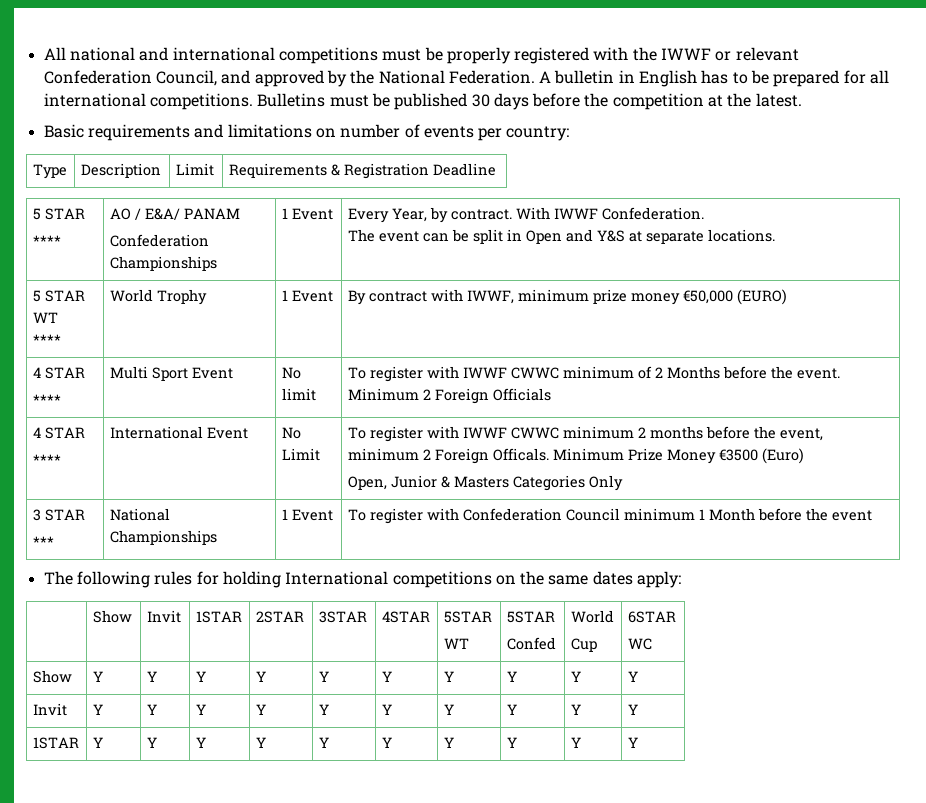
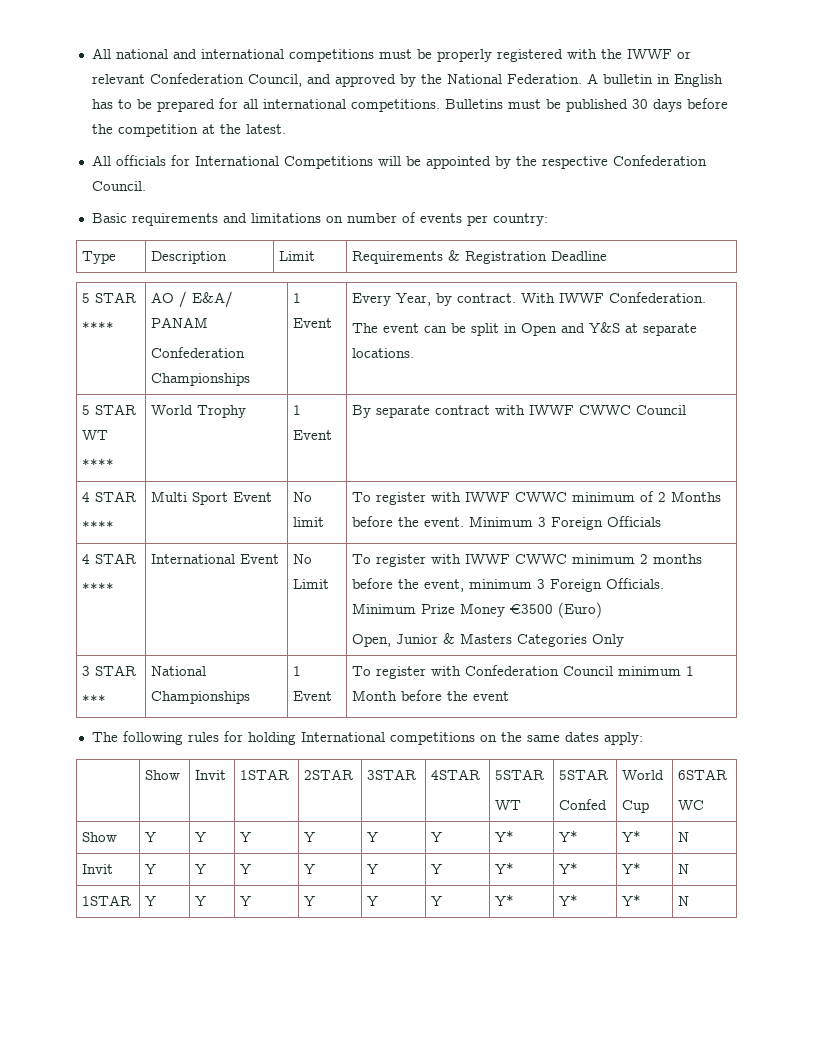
+ All officials for International Competitions will be appointed by the respective Confederation Council.
  5 STAR WT
- **** | World Trophy | 1 Event | By contract with IWWF, minimum prize money €50,000 (EURO)
+ **** | World Trophy | 1 Event | By separate contract with IWWF CWWC Council
  4 STAR
- **** | Multi Sport Event | No limit | To register with IWWF CWWC minimum of 2 Months before the event. Minimum 2 Foreign Officials
+ **** | Multi Sport Event | No limit | To register with IWWF CWWC minimum of 2 Months before the event. Minimum 3 Foreign Officials
  4 STAR
- **** | International Event | No Limit | To register with IWWF CWWC minimum 2 months before the event, minimum 2 Foreign Officals. Minimum Prize Money €3500 (Euro)
+ **** | International Event | No Limit | To register with IWWF CWWC minimum 2 months before the event, minimum 3 Foreign Officials. Minimum Prize Money €3500 (Euro)
- Show | Y | Y | Y | Y | Y | Y | Y | Y | Y | Y
+ Show | Y | Y | Y | Y | Y | Y | Y* | Y* | Y* | N
- Invit | Y | Y | Y | Y | Y | Y | Y | Y | Y | Y
+ Invit | Y | Y | Y | Y | Y | Y | Y* | Y* | Y* | N
- 1STAR | Y | Y | Y | Y | Y | Y | Y | Y | Y | Y
+ 1STAR | Y | Y | Y | Y | Y | Y | Y* | Y* | Y* | N

